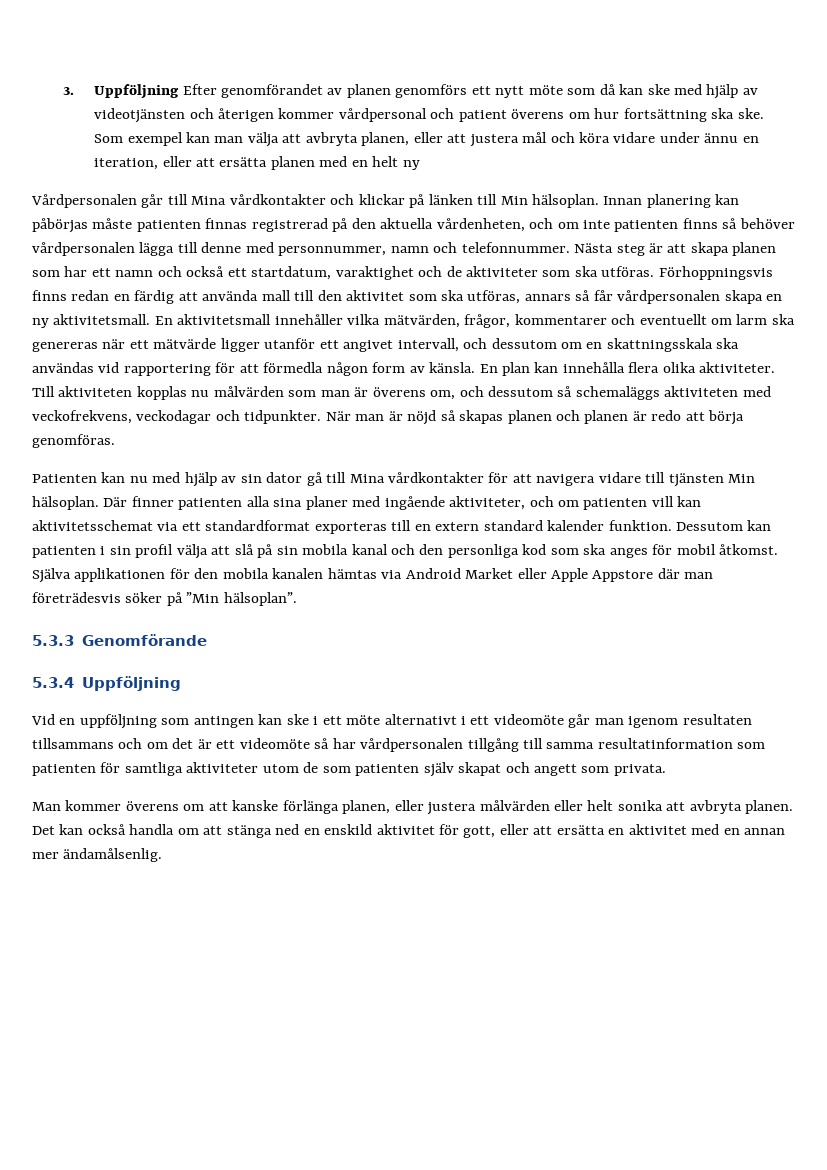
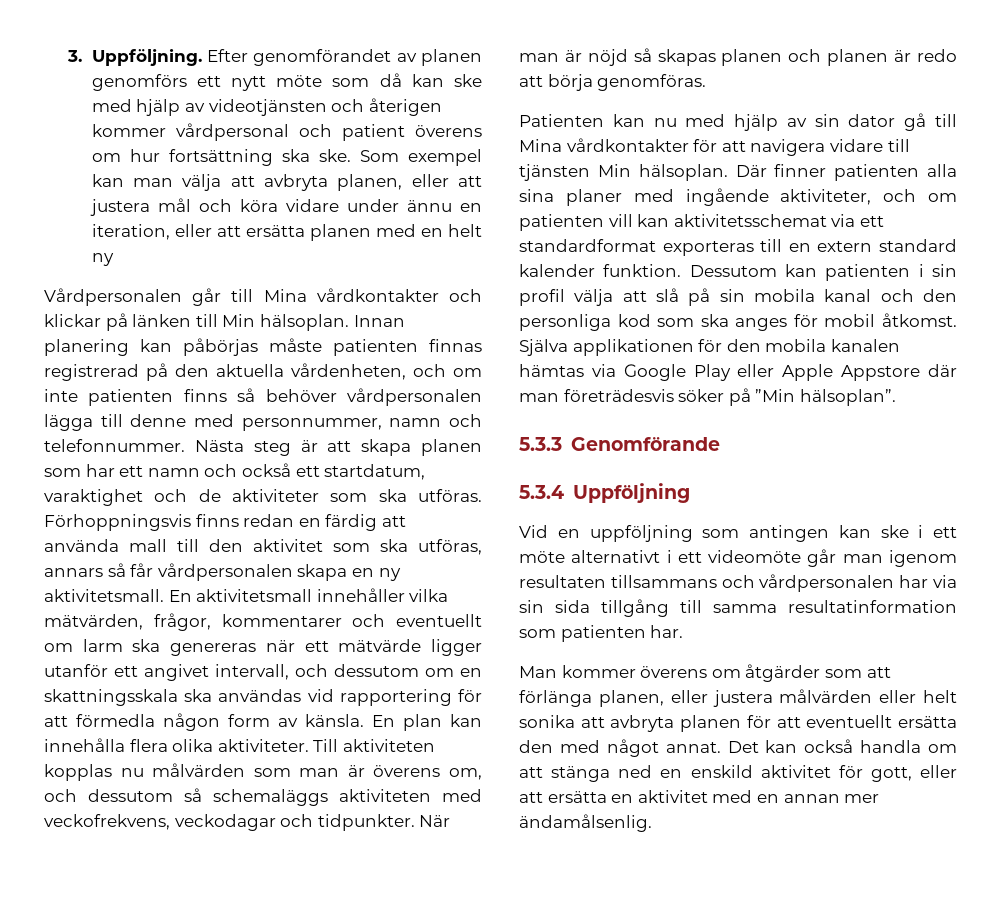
- 3. Uppföljning Efter genomförandet av planen genomförs ett nytt möte som då kan ske med hjälp av videotjänsten och återigen kommer vårdpersonal och patient överens om hur fortsättning ska ske.
+ 3. Uppföljning. Efter genomförandet av planen genomförs ett nytt möte som då kan ske med hjälp av videotjänsten och återigen kommer vårdpersonal och patient överens om hur fortsättning ska ske.
- Själva applikationen för den mobila kanalen hämtas via Android Market eller Apple Appstore där man företrädesvis söker på ”Min hälsoplan”.
+ Själva applikationen för den mobila kanalen hämtas via Google Play eller Apple Appstore där man företrädesvis söker på ”Min hälsoplan”.
- Vid en uppföljning som antingen kan ske i ett möte alternativt i ett videomöte går man igenom resultaten tillsammans och om det är ett videomöte så har vårdpersonalen tillgång till samma resultatinformation som patienten för samtliga aktiviteter utom de som patienten själv skapat och angett som privata.
+ Vid en uppföljning som antingen kan ske i ett möte alternativt i ett videomöte går man igenom resultaten tillsammans och vårdpersonalen har via sin sida tillgång till samma resultatinformation som patienten har.
- Man kommer överens om att kanske förlänga planen, eller justera målvärden eller helt sonika att avbryta planen.
+ Man kommer överens om åtgärder som att förlänga planen, eller justera målvärden eller helt sonika att avbryta planen för att eventuellt ersätta den med något annat.

